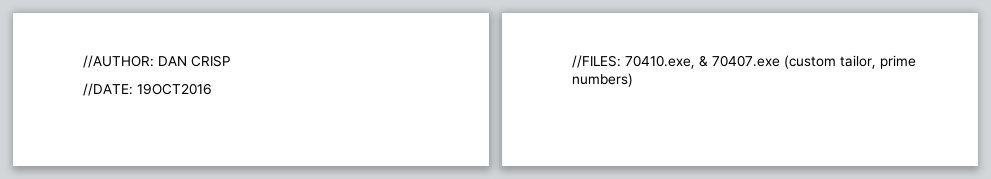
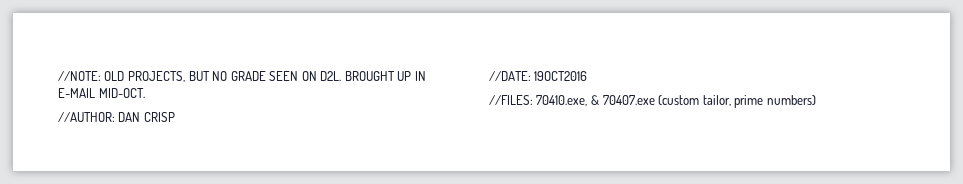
+ //NOTE: OLD PROJECTS, BUT NO GRADE SEEN ON D2L. BROUGHT UP IN E-MAIL MID-OCT.

